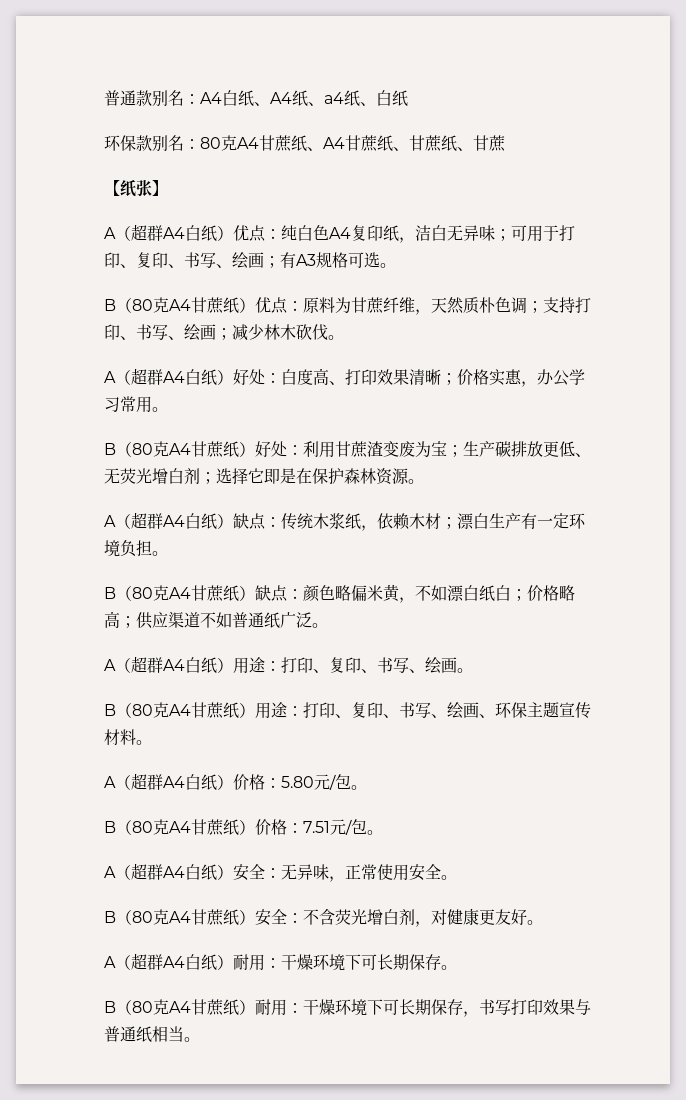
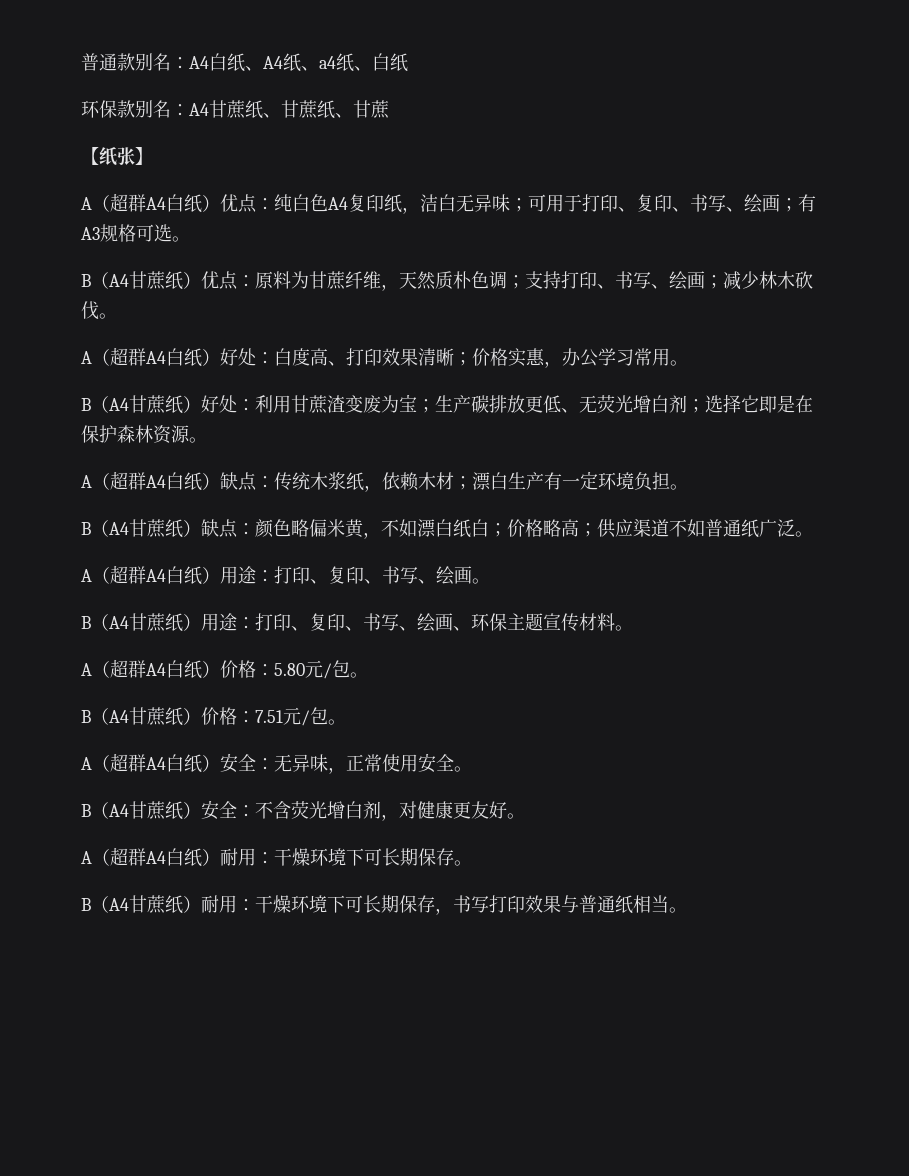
- 环保款别名：80克A4甘蔗纸、A4甘蔗纸、甘蔗纸、甘蔗
+ 环保款别名：A4甘蔗纸、甘蔗纸、甘蔗
- B（80克A4甘蔗纸）优点：原料为甘蔗纤维，天然质朴色调；支持打印、书写、绘画；减少林木砍伐。
+ B（A4甘蔗纸）优点：原料为甘蔗纤维，天然质朴色调；支持打印、书写、绘画；减少林木砍伐。
- B（80克A4甘蔗纸）好处：利用甘蔗渣变废为宝；生产碳排放更低、无荧光增白剂；选择它即是在保护森林资源。
+ B（A4甘蔗纸）好处：利用甘蔗渣变废为宝；生产碳排放更低、无荧光增白剂；选择它即是在保护森林资源。
- B（80克A4甘蔗纸）缺点：颜色略偏米黄，不如漂白纸白；价格略高；供应渠道不如普通纸广泛。
+ B（A4甘蔗纸）缺点：颜色略偏米黄，不如漂白纸白；价格略高；供应渠道不如普通纸广泛。
- B（80克A4甘蔗纸）用途：打印、复印、书写、绘画、环保主题宣传材料。
+ B（A4甘蔗纸）用途：打印、复印、书写、绘画、环保主题宣传材料。
- B（80克A4甘蔗纸）价格：7.51元/包。
+ B（A4甘蔗纸）价格：7.51元/包。
- B（80克A4甘蔗纸）安全：不含荧光增白剂，对健康更友好。
+ B（A4甘蔗纸）安全：不含荧光增白剂，对健康更友好。
- B（80克A4甘蔗纸）耐用：干燥环境下可长期保存，书写打印效果与普通纸相当。
+ B（A4甘蔗纸）耐用：干燥环境下可长期保存，书写打印效果与普通纸相当。

